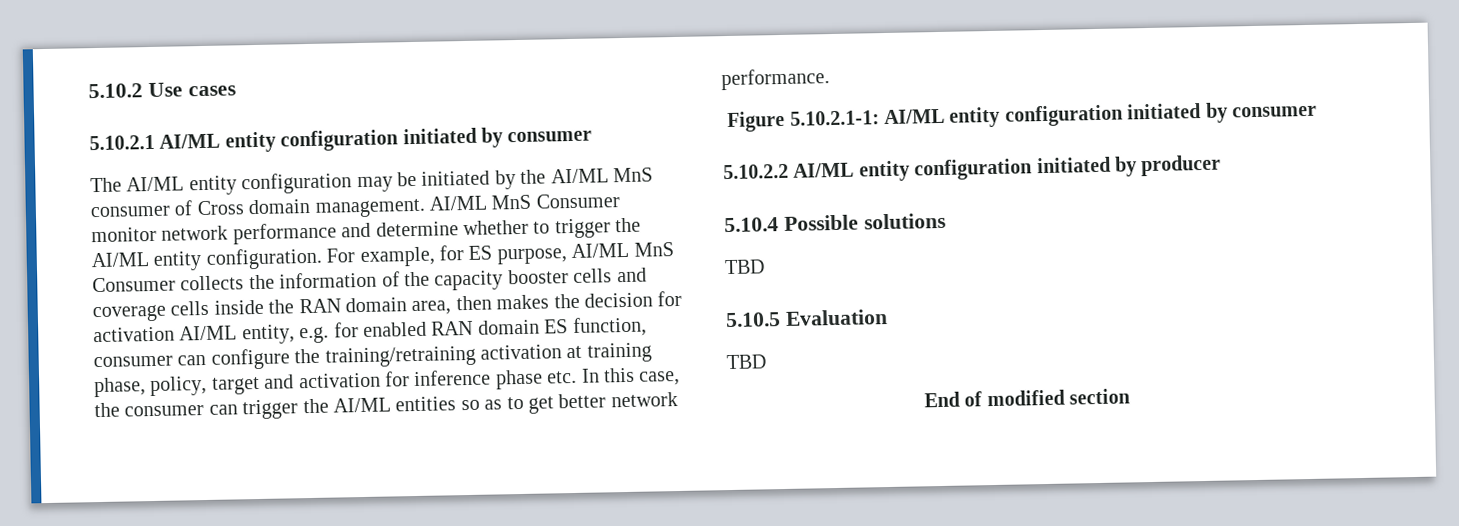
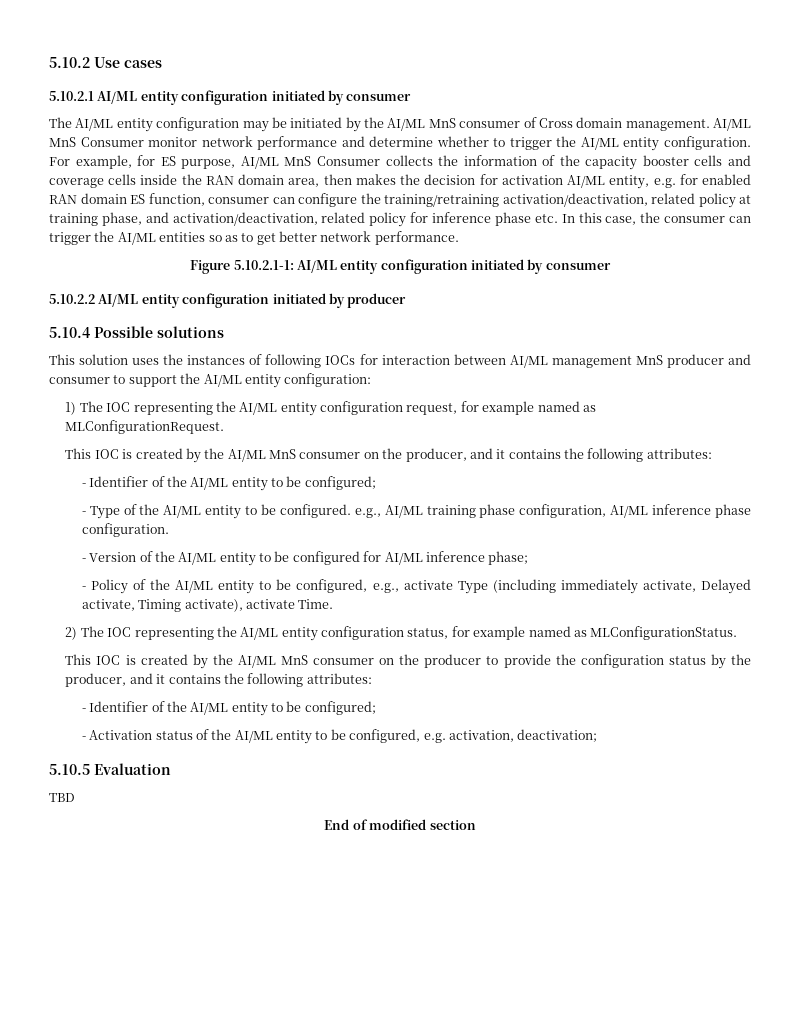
- For example, for ES purpose, AI/ML MnS Consumer collects the information of the capacity booster cells and coverage cells inside the RAN domain area, then makes the decision for activation AI/ML entity, e.g. for enabled RAN domain ES function, consumer can configure the training/retraining activation at training phase, policy, target and activation for inference phase etc. In this case, the consumer can trigger the AI/ML entities so as to get better network performance.
+ For example, for ES purpose, AI/ML MnS Consumer collects the information of the capacity booster cells and coverage cells inside the RAN domain area, then makes the decision for activation AI/ML entity, e.g. for enabled RAN domain ES function, consumer can configure the training/retraining activation/deactivation, related policy at training phase, and activation/deactivation, related policy for inference phase etc. In this case, the consumer can trigger the AI/ML entities so as to get better network performance.
  5.10.4 Possible solutions
- TBD
+ This solution uses the instances of following IOCs for interaction between AI/ML management MnS producer and consumer to support the AI/ML entity configuration:
+ 1) The IOC representing the AI/ML entity configuration request, for example named as MLConfigurationRequest.
+ This IOC is created by the AI/ML MnS consumer on the producer, and it contains the following attributes:
+ - Identifier of the AI/ML entity to be configured;
+ - Type of the AI/ML entity to be configured. e.g., AI/ML training phase configuration, AI/ML inference phase configuration.
+ - Version of the AI/ML entity to be configured for AI/ML inference phase;
+ - Policy of the AI/ML entity to be configured, e.g., activate Type (including immediately activate, Delayed activate, Timing activate), activate Time.
+ 2) The IOC representing the AI/ML entity configuration status, for example named as MLConfigurationStatus.
+ This IOC is created by the AI/ML MnS consumer on the producer to provide the configuration status by the producer, and it contains the following attributes:
+ - Identifier of the AI/ML entity to be configured;
+ - Activation status of the AI/ML entity to be configured, e.g. activation, deactivation;

